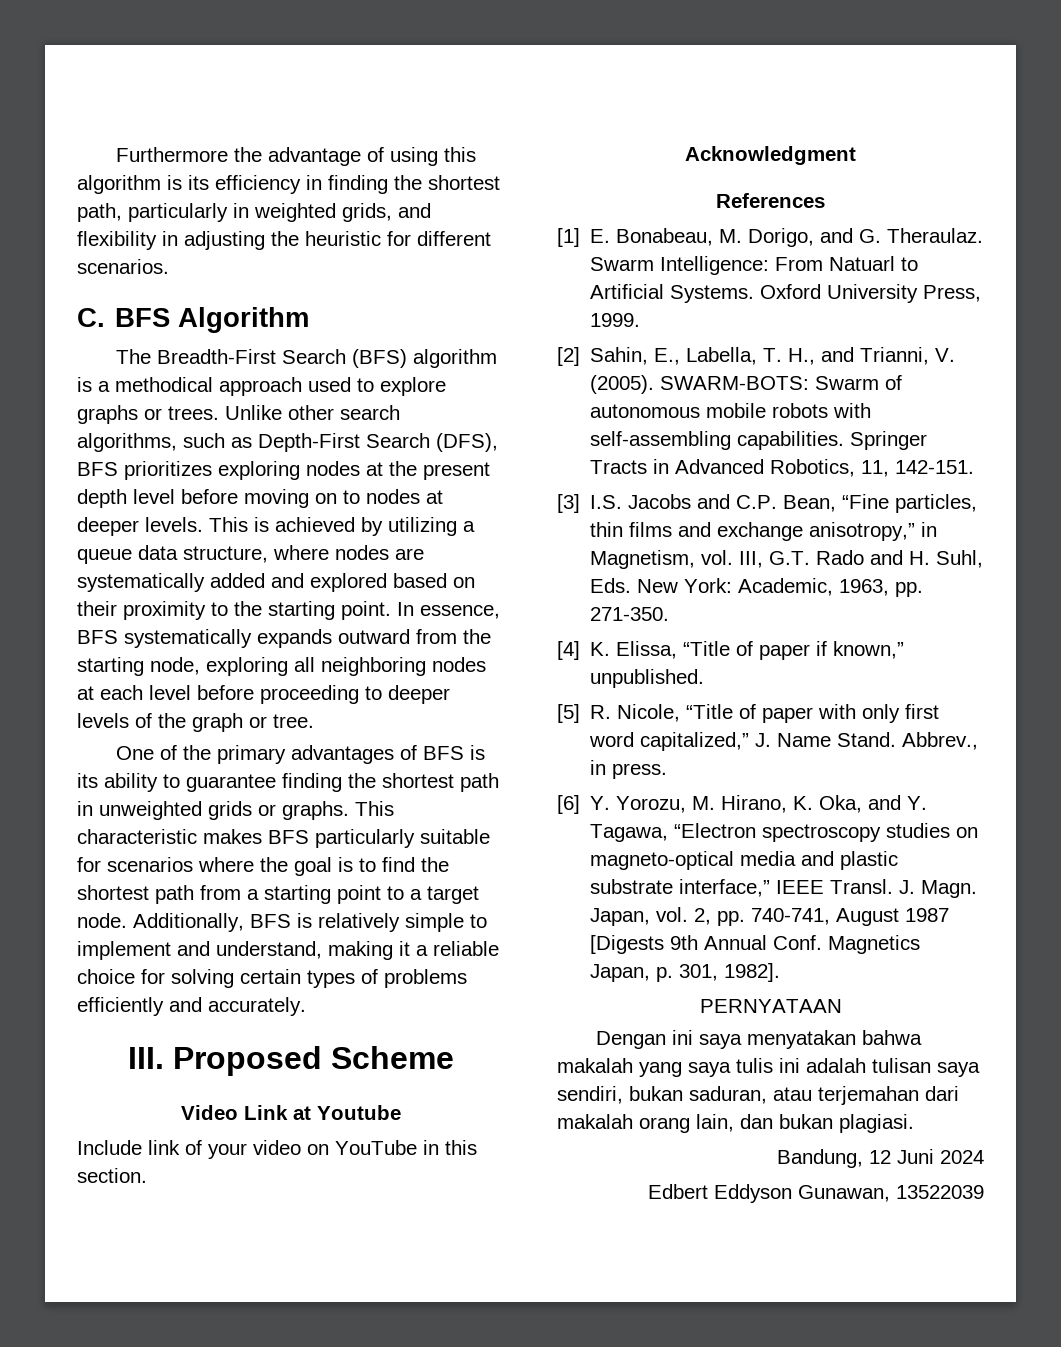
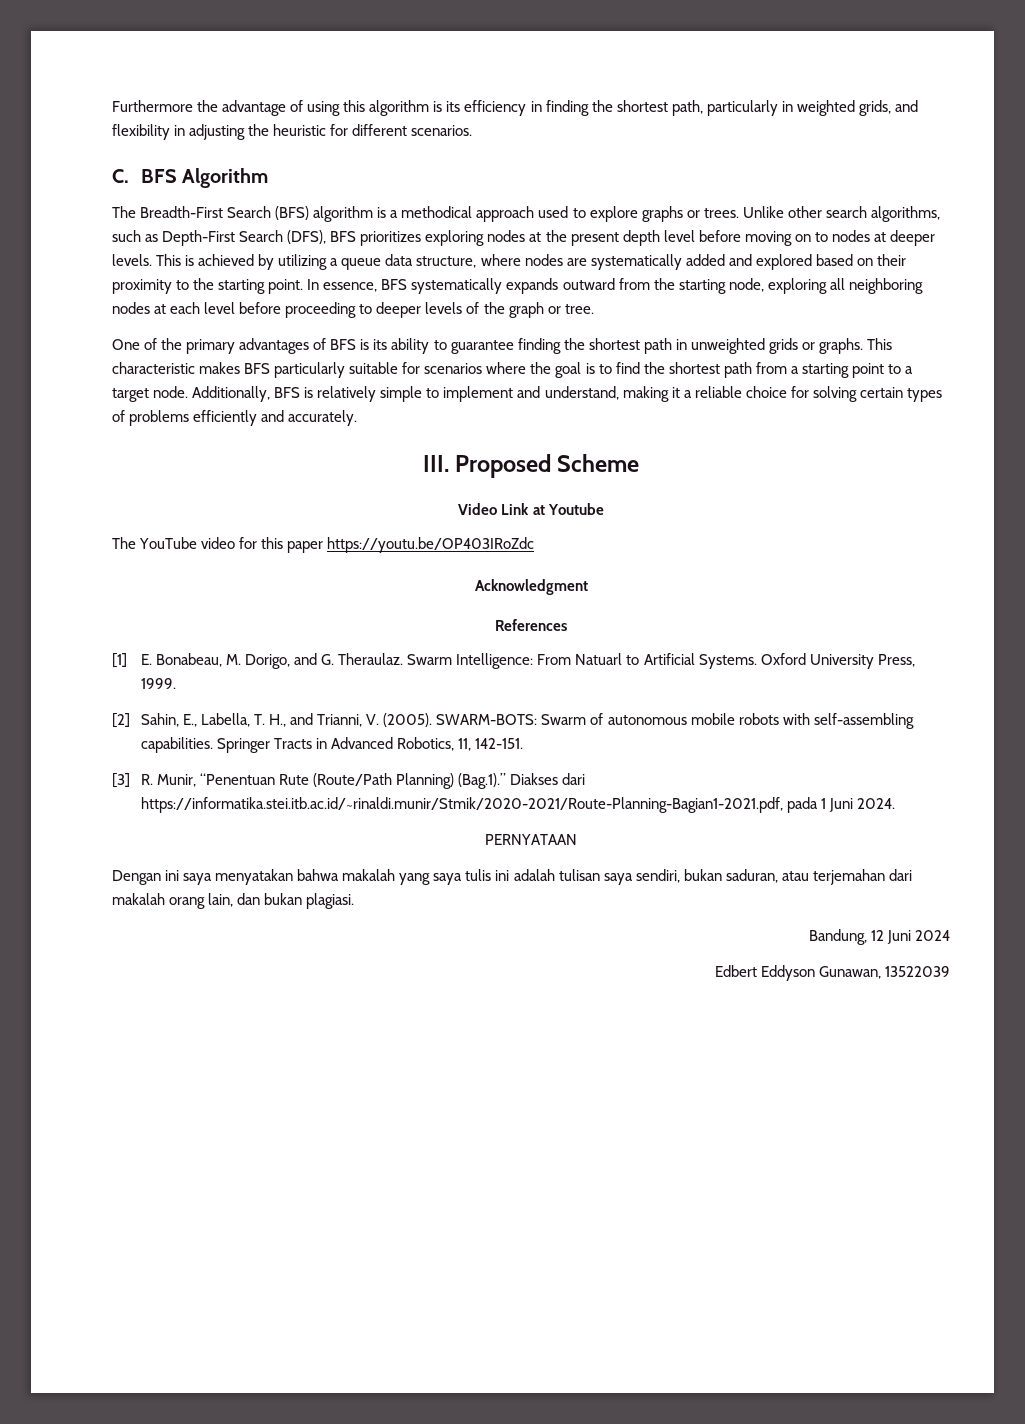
- Include link of your video on YouTube in this section.
+ The YouTube video for this paper https://youtu.be/OP403IRoZdc
- [3] I.S. Jacobs and C.P. Bean, “Fine particles, thin films and exchange anisotropy,” in Magnetism, vol. III, G.T. Rado and H. Suhl, Eds. New York: Academic, 1963, pp. 271-350.
- [4] K. Elissa, “Title of paper if known,” unpublished.
- [5] R. Nicole, “Title of paper with only first word capitalized,” J. Name Stand. Abbrev., in press.
- [6] Y. Yorozu, M. Hirano, K. Oka, and Y. Tagawa, “Electron spectroscopy studies on magneto-optical media and plastic substrate interface,” IEEE Transl. J. Magn. Japan, vol. 2, pp. 740-741, August 1987 [Digests 9th Annual Conf. Magnetics Japan, p. 301, 1982].
+ [3] R. Munir, “Penentuan Rute (Route/Path Planning) (Bag.1).” Diakses dari https://informatika.stei.itb.ac.id/~rinaldi.munir/Stmik/2020-2021/Route-Planning-Bagian1-2021.pdf, pada 1 Juni 2024.

